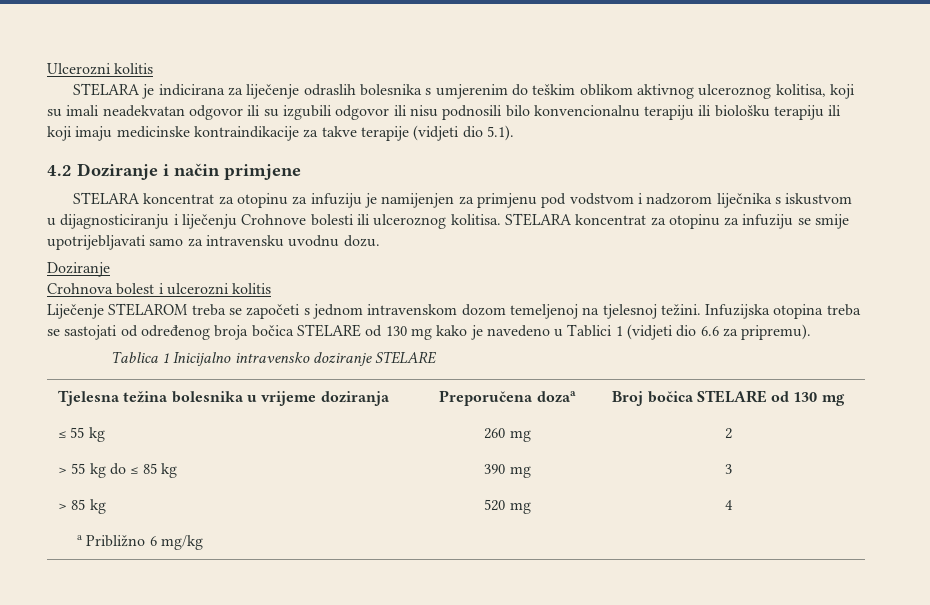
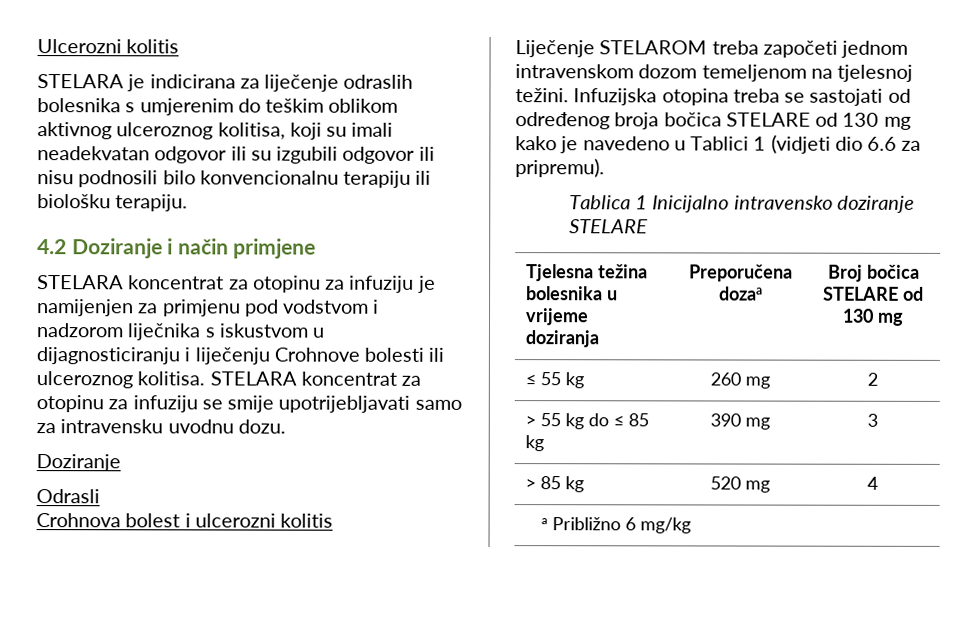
- STELARA je indicirana za liječenje odraslih bolesnika s umjerenim do teškim oblikom aktivnog ulceroznog kolitisa, koji su imali neadekvatan odgovor ili su izgubili odgovor ili nisu podnosili bilo konvencionalnu terapiju ili biološku terapiju ili koji imaju medicinske kontraindikacije za takve terapije (vidjeti dio 5.1).
+ STELARA je indicirana za liječenje odraslih bolesnika s umjerenim do teškim oblikom aktivnog ulceroznog kolitisa, koji su imali neadekvatan odgovor ili su izgubili odgovor ili nisu podnosili bilo konvencionalnu terapiju ili biološku terapiju.
+ Odrasli
- Liječenje STELAROM treba se započeti s jednom intravenskom dozom temeljenoj na tjelesnoj težini.
+ Liječenje STELAROM treba započeti jednom intravenskom dozom temeljenom na tjelesnoj težini.

